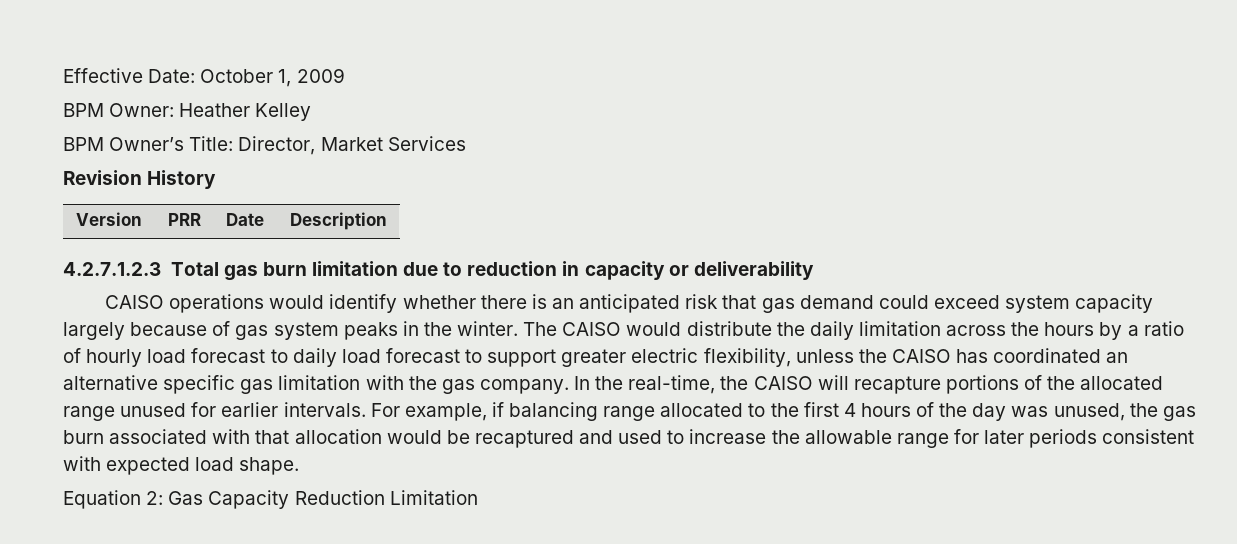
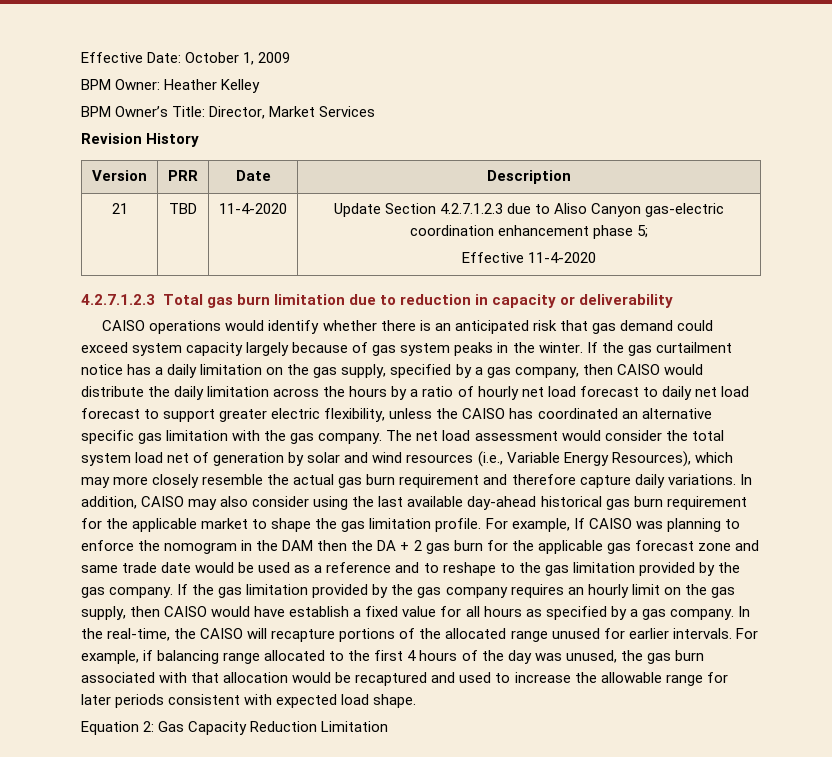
+ 21 | TBD | 11-4-2020 | Update Section 4.2.7.1.2.3 due to Aliso Canyon gas-electric coordination enhancement phase 5;
+ Effective 11-4-2020
- The CAISO would distribute the daily limitation across the hours by a ratio of hourly load forecast to daily load forecast to support greater electric flexibility, unless the CAISO has coordinated an alternative specific gas limitation with the gas company.
+ If the gas curtailment notice has a daily limitation on the gas supply, specified by a gas company, then CAISO would distribute the daily limitation across the hours by a ratio of hourly net load forecast to daily net load forecast to support greater electric flexibility, unless the CAISO has coordinated an alternative specific gas limitation with the gas company.
+ The net load assessment would consider the total system load net of generation by solar and wind resources (i.e., Variable Energy Resources), which may more closely resemble the actual gas burn requirement and therefore capture daily variations. In addition, CAISO may also consider using the last available day-ahead historical gas burn requirement for the applicable market to shape the gas limitation profile. For example, If CAISO was planning to enforce the nomogram in the DAM then the DA + 2 gas burn for the applicable gas forecast zone and same trade date would be used as a reference and to reshape to the gas limitation provided by the gas company. If the gas limitation provided by the gas company requires an hourly limit on the gas supply, then CAISO would have establish a fixed value for all hours as specified by a gas company.

